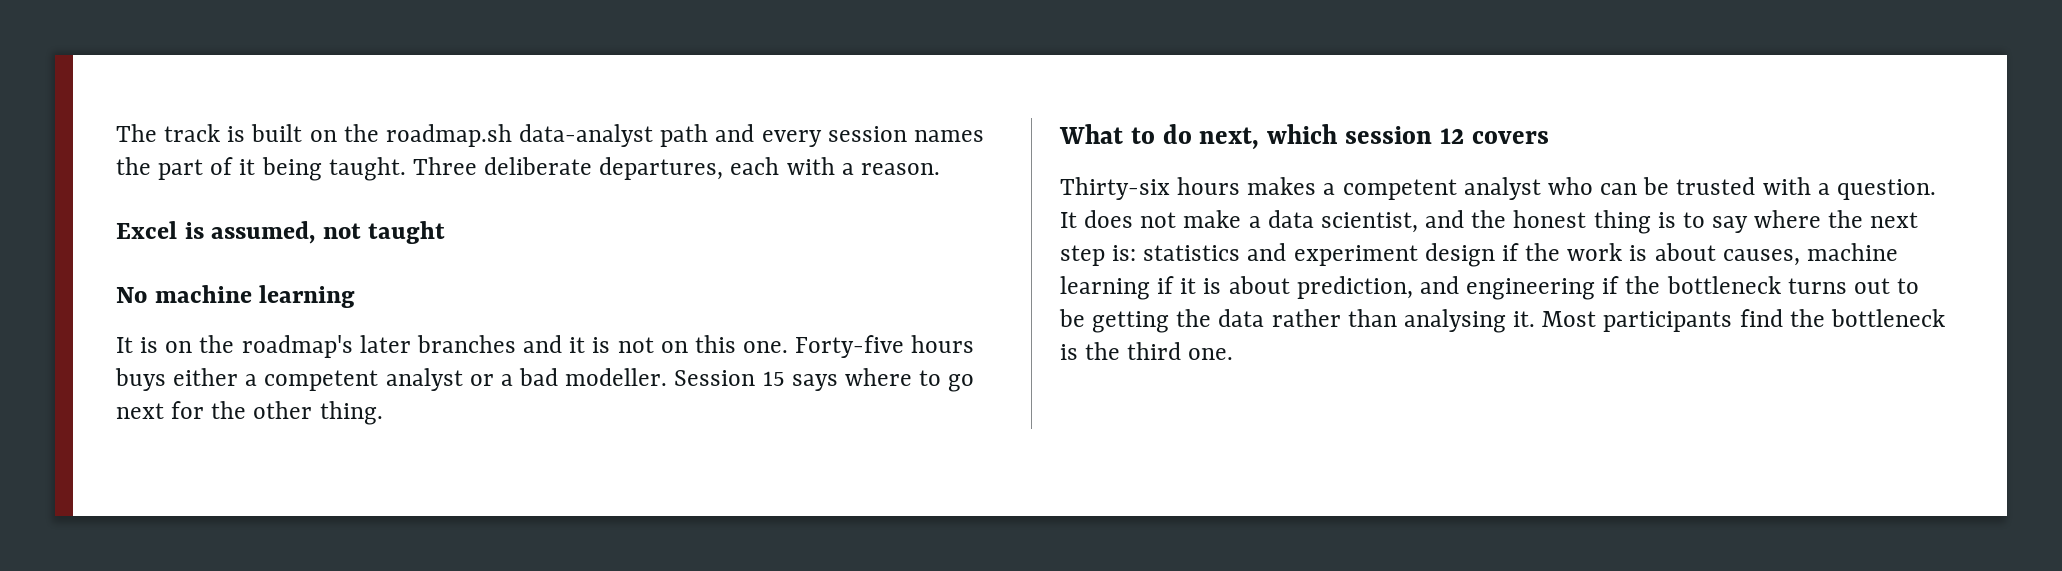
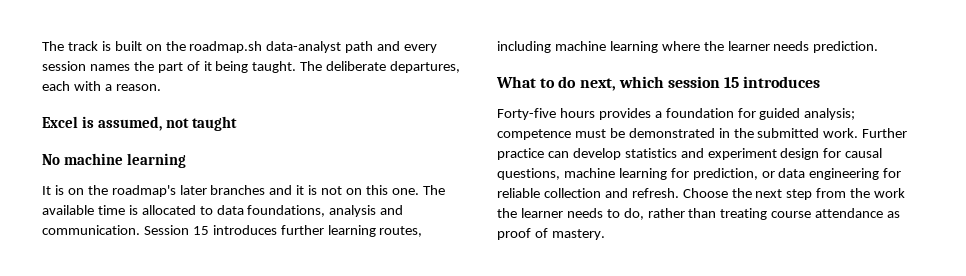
- Three deliberate departures, each with a reason.
+ The deliberate departures, each with a reason.
- Forty-five hours buys either a competent analyst or a bad modeller. Session 15 says where to go next for the other thing.
+ The available time is allocated to data foundations, analysis and communication. Session 15 introduces further learning routes, including machine learning where the learner needs prediction.
- What to do next, which session 12 covers
- Thirty-six hours makes a competent analyst who can be trusted with a question. It does not make a data scientist, and the honest thing is to say where the next step is: statistics and experiment design if the work is about causes, machine learning if it is about prediction, and engineering if the bottleneck turns out to be getting the data rather than analysing it. Most participants find the bottleneck is the third one.
+ What to do next, which session 15 introduces
+ Forty-five hours provides a foundation for guided analysis; competence must be demonstrated in the submitted work. Further practice can develop statistics and experiment design for causal questions, machine learning for prediction, or data engineering for reliable collection and refresh. Choose the next step from the work the learner needs to do, rather than treating course attendance as proof of mastery.

